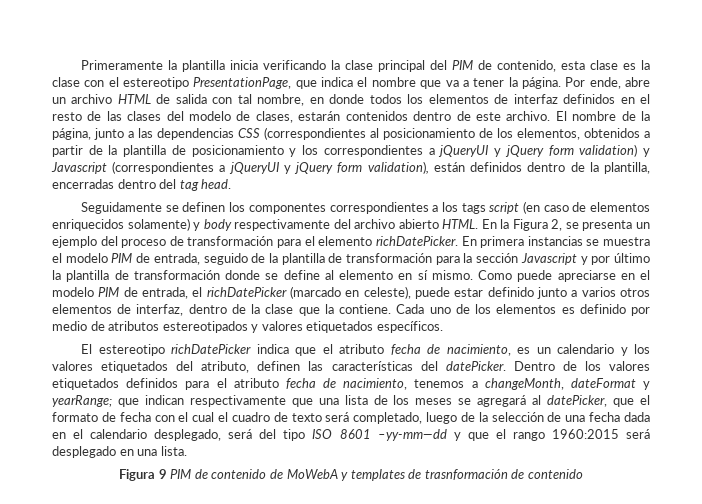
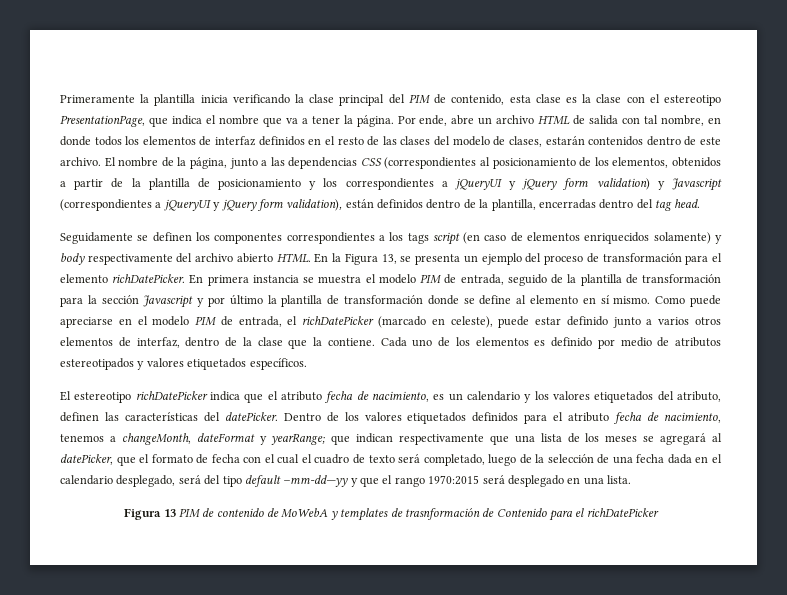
- En la Figura 2, se presenta un ejemplo del proceso de transformación para el elemento richDatePicker.
+ En la Figura 13, se presenta un ejemplo del proceso de transformación para el elemento richDatePicker.
- En primera instancias se muestra el modelo PIM de entrada, seguido de la plantilla de transformación para la sección Javascript y por último la plantilla de transformación donde se define al elemento en sí mismo.
+ En primera instancia se muestra el modelo PIM de entrada, seguido de la plantilla de transformación para la sección Javascript y por último la plantilla de transformación donde se define al elemento en sí mismo.
- que indican respectivamente que una lista de los meses se agregará al datePicker, que el formato de fecha con el cual el cuadro de texto será completado, luego de la selección de una fecha dada en el calendario desplegado, será del tipo ISO 8601 –yy-mm—dd y que el rango 1960:2015 será desplegado en una lista.
+ que indican respectivamente que una lista de los meses se agregará al datePicker, que el formato de fecha con el cual el cuadro de texto será completado, luego de la selección de una fecha dada en el calendario desplegado, será del tipo default –mm-dd—yy y que el rango 1970:2015 será desplegado en una lista.
- Figura 9 PIM de contenido de MoWebA y templates de trasnformación de contenido
+ Figura 13 PIM de contenido de MoWebA y templates de trasnformación de Contenido para el richDatePicker

